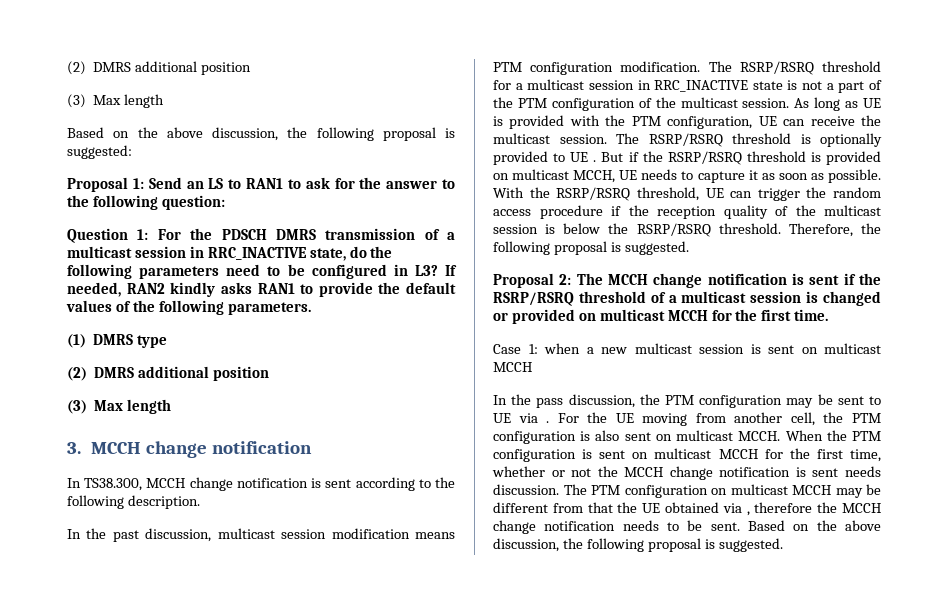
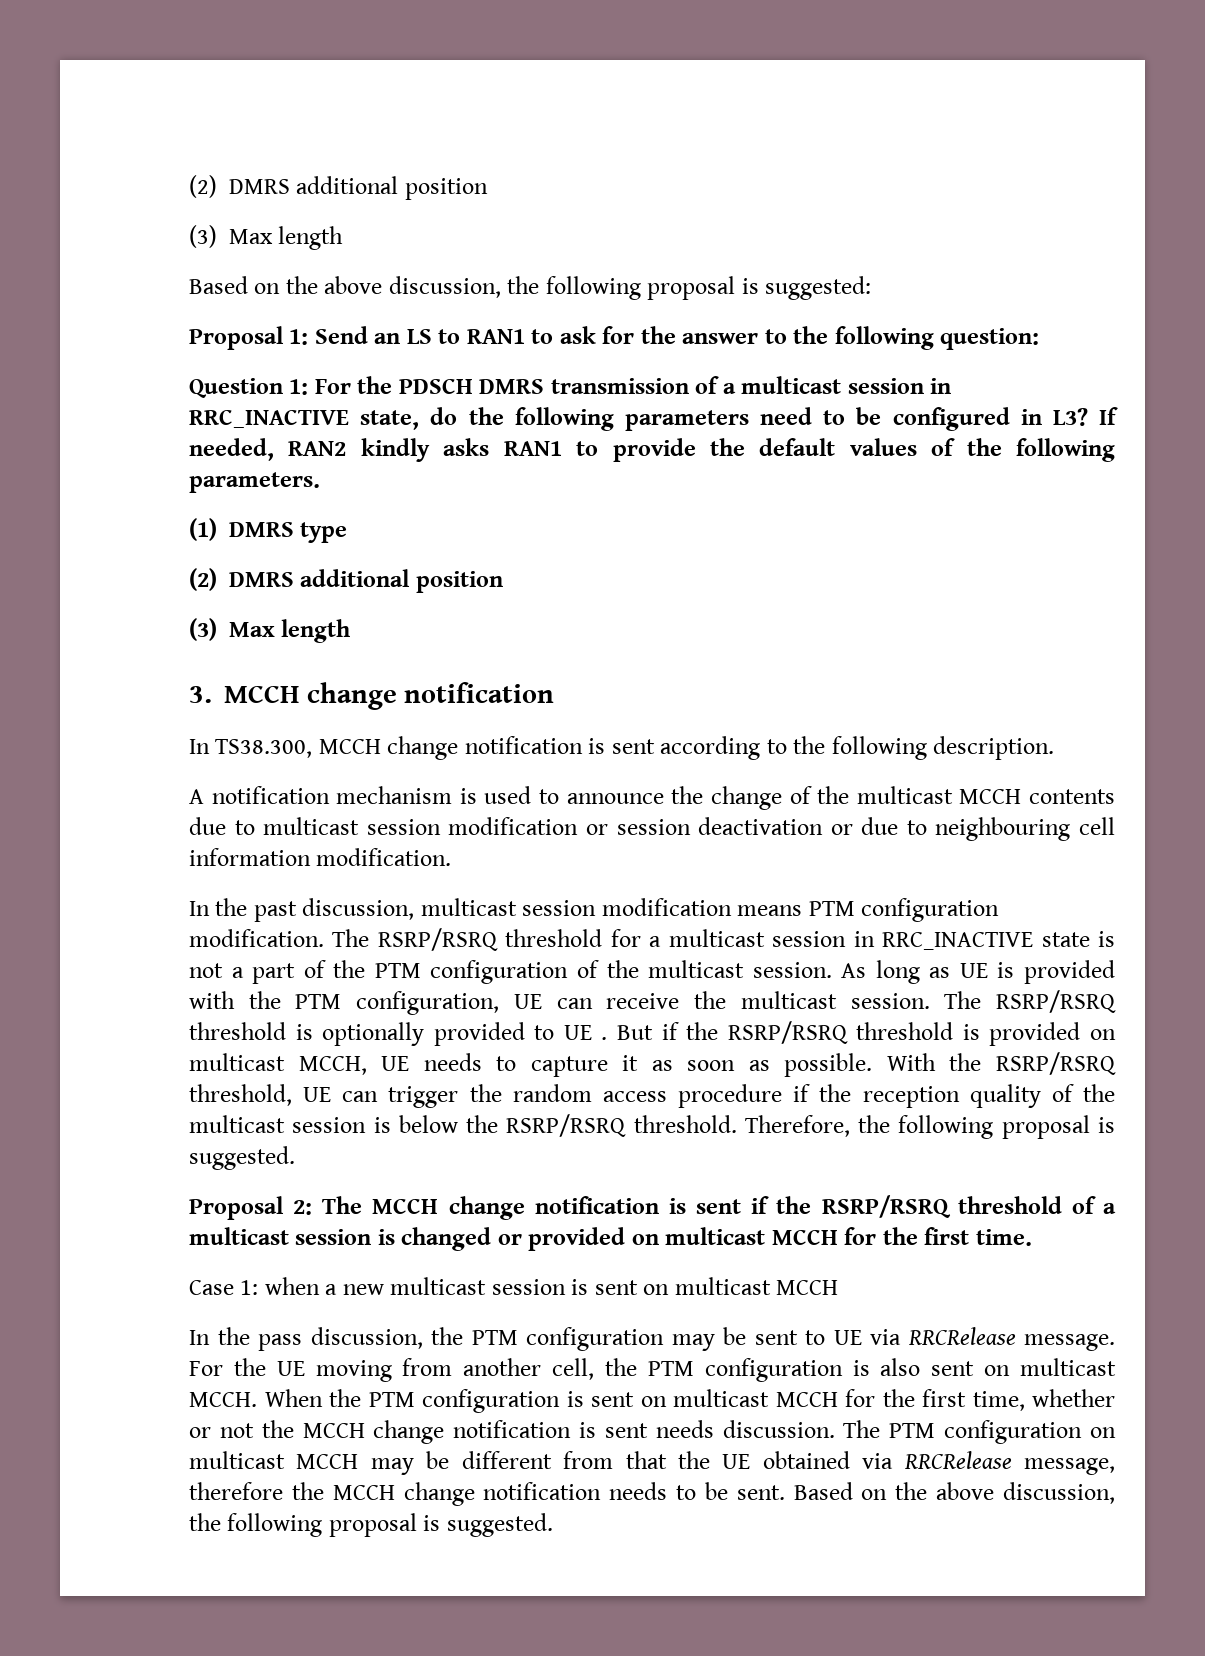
+ A notification mechanism is used to announce the change of the multicast MCCH contents due to multicast session modification or session deactivation or due to neighbouring cell information modification.
- In the pass discussion, the PTM configuration may be sent to UE via .
+ In the pass discussion, the PTM configuration may be sent to UE via RRCRelease message.
- The PTM configuration on multicast MCCH may be different from that the UE obtained via , therefore the MCCH change notification needs to be sent.
+ The PTM configuration on multicast MCCH may be different from that the UE obtained via RRCRelease message, therefore the MCCH change notification needs to be sent.

